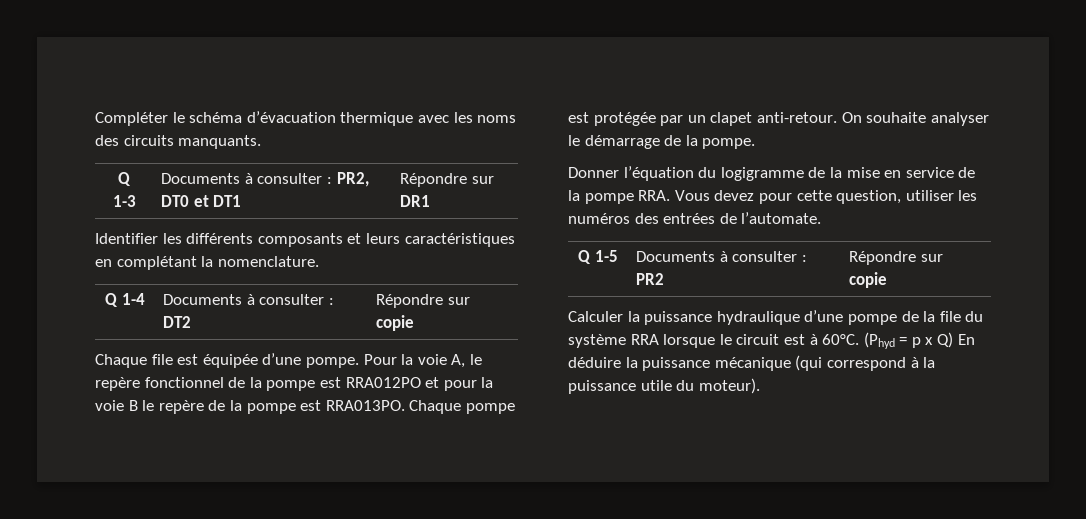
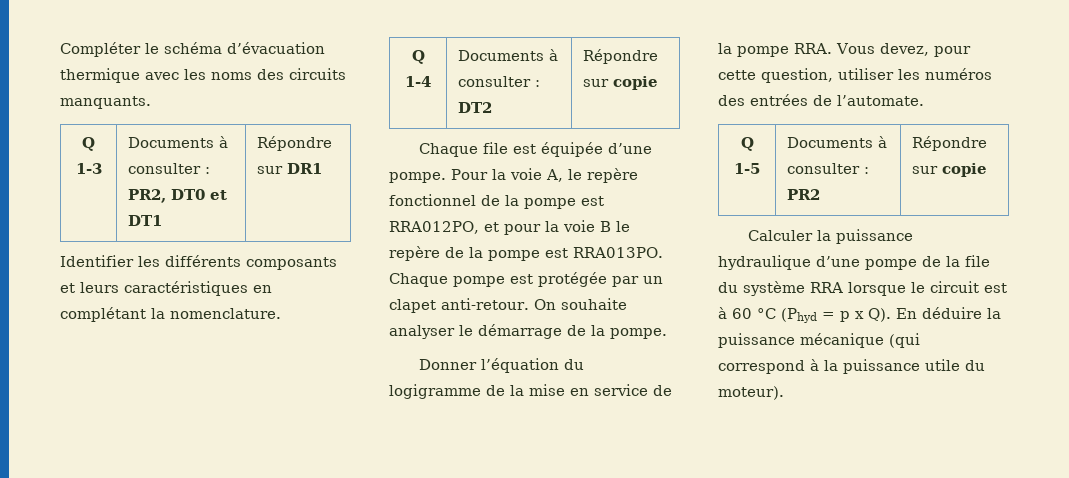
- Pour la voie A, le repère fonctionnel de la pompe est RRA012PO et pour la voie B le repère de la pompe est RRA013PO.
+ Pour la voie A, le repère fonctionnel de la pompe est RRA012PO, et pour la voie B le repère de la pompe est RRA013PO.
- Donner l’équation du logigramme de la mise en service de la pompe RRA. Vous devez pour cette question, utiliser les numéros des entrées de l’automate.
+ Donner l’équation du logigramme de la mise en service de la pompe RRA. Vous devez, pour cette question, utiliser les numéros des entrées de l’automate.
- Calculer la puissance hydraulique d’une pompe de la file du système RRA lorsque le circuit est à 60°C. (Phyd = p x Q) En déduire la puissance mécanique (qui correspond à la puissance utile du moteur).
+ Calculer la puissance hydraulique d’une pompe de la file du système RRA lorsque le circuit est à 60 °C (Phyd = p x Q). En déduire la puissance mécanique (qui correspond à la puissance utile du moteur).

